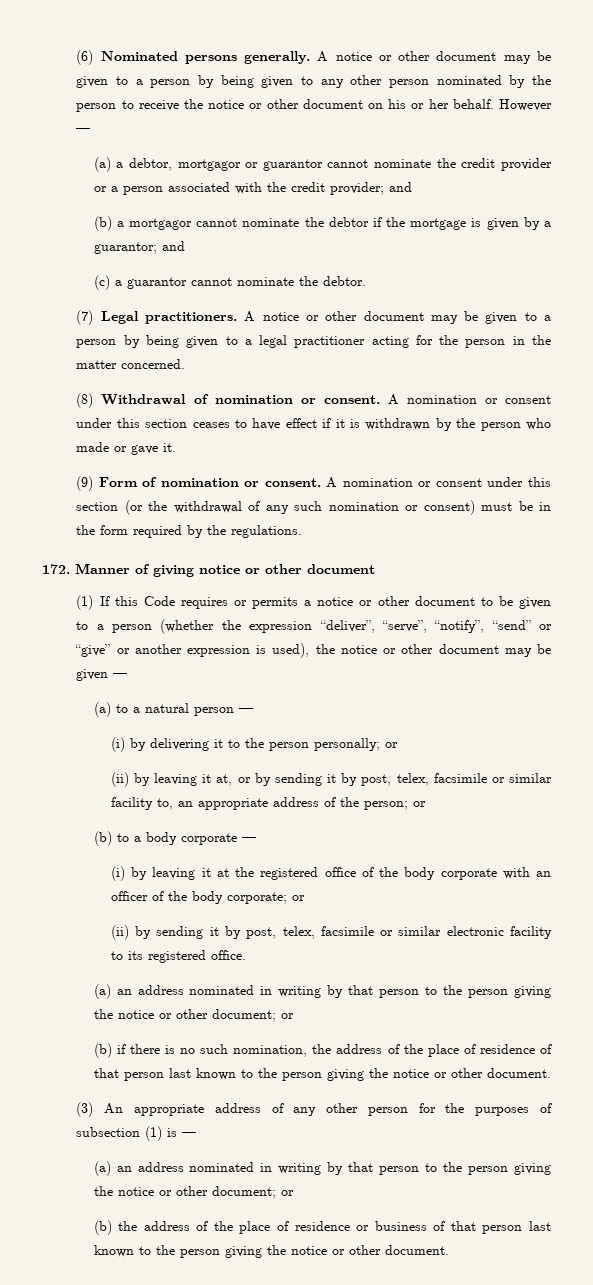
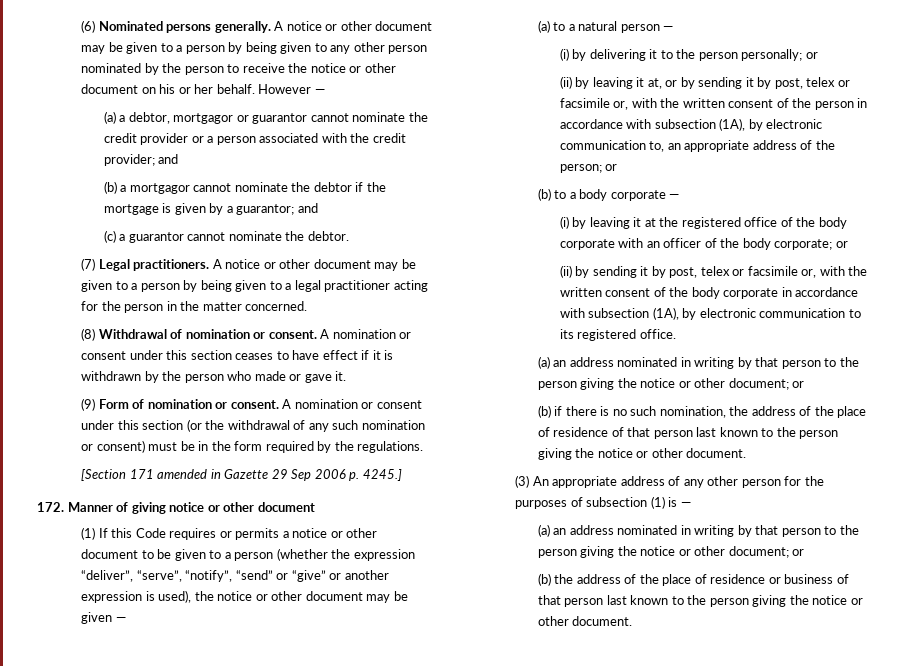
+ [Section 171 amended in Gazette 29 Sep 2006 p. 4245.]
- (ii) by leaving it at, or by sending it by post, telex, facsimile or similar facility to, an appropriate address of the person; or
+ (ii) by leaving it at, or by sending it by post, telex or facsimile or, with the written consent of the person in accordance with subsection (1A), by electronic communication to, an appropriate address of the person; or
- (ii) by sending it by post, telex, facsimile or similar electronic facility to its registered office.
+ (ii) by sending it by post, telex or facsimile or, with the written consent of the body corporate in accordance with subsection (1A), by electronic communication to its registered office.

